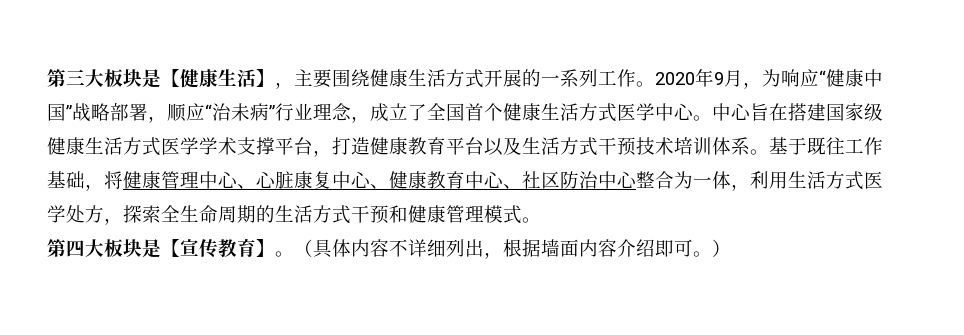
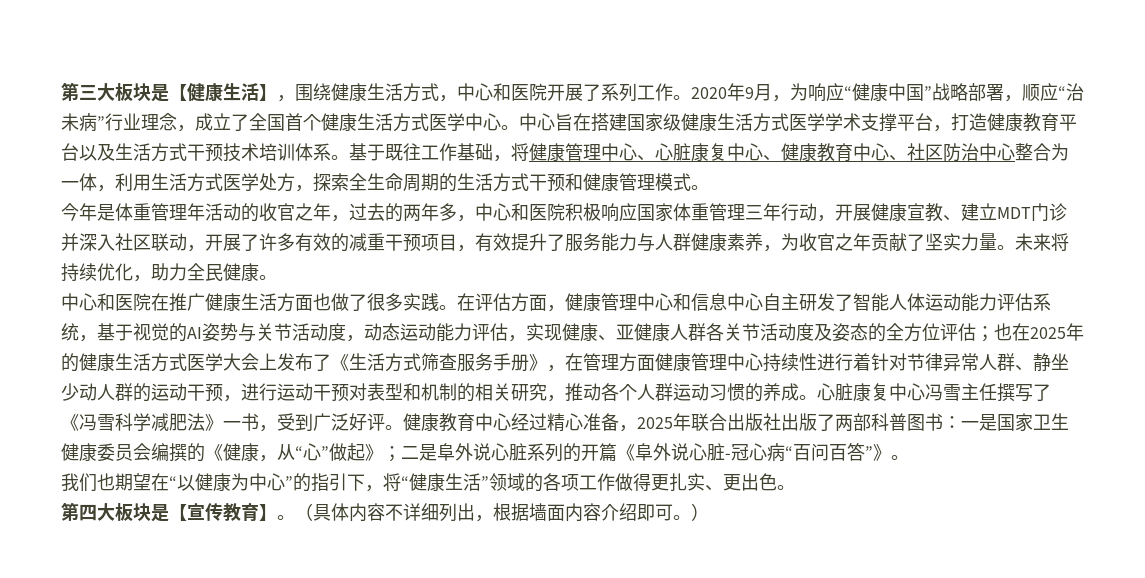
- 第三大板块是【健康生活】，主要围绕健康生活方式开展的一系列工作。
+ 第三大板块是【健康生活】，围绕健康生活方式，中心和医院开展了系列工作。
+ 今年是体重管理年活动的收官之年，过去的两年多，中心和医院积极响应国家体重管理三年行动，开展健康宣教、建立MDT门诊并深入社区联动，开展了许多有效的减重干预项目，有效提升了服务能力与人群健康素养，为收官之年贡献了坚实力量。未来将持续优化，助力全民健康。
+ 中心和医院在推广健康生活方面也做了很多实践。在评估方面，健康管理中心和信息中心自主研发了智能人体运动能力评估系统，基于视觉的AI姿势与关节活动度，动态运动能力评估，实现健康、亚健康人群各关节活动度及姿态的全方位评估；也在2025年的健康生活方式医学大会上发布了《生活方式筛查服务手册》，在管理方面健康管理中心持续性进行着针对节律异常人群、静坐少动人群的运动干预，进行运动干预对表型和机制的相关研究，推动各个人群运动习惯的养成。心脏康复中心冯雪主任撰写了《冯雪科学减肥法》一书，受到广泛好评。健康教育中心经过精心准备，2025年联合出版社出版了两部科普图书：一是国家卫生健康委员会编撰的《健康，从“心”做起》；二是阜外说心脏系列的开篇《阜外说心脏-冠心病“百问百答”》。
+ 我们也期望在“以健康为中心”的指引下，将“健康生活”领域的各项工作做得更扎实、更出色。

